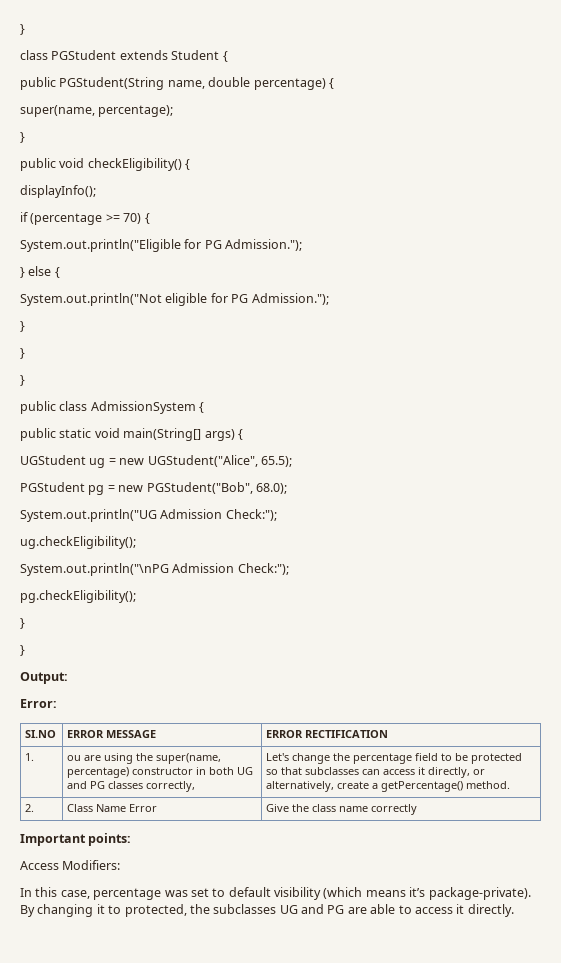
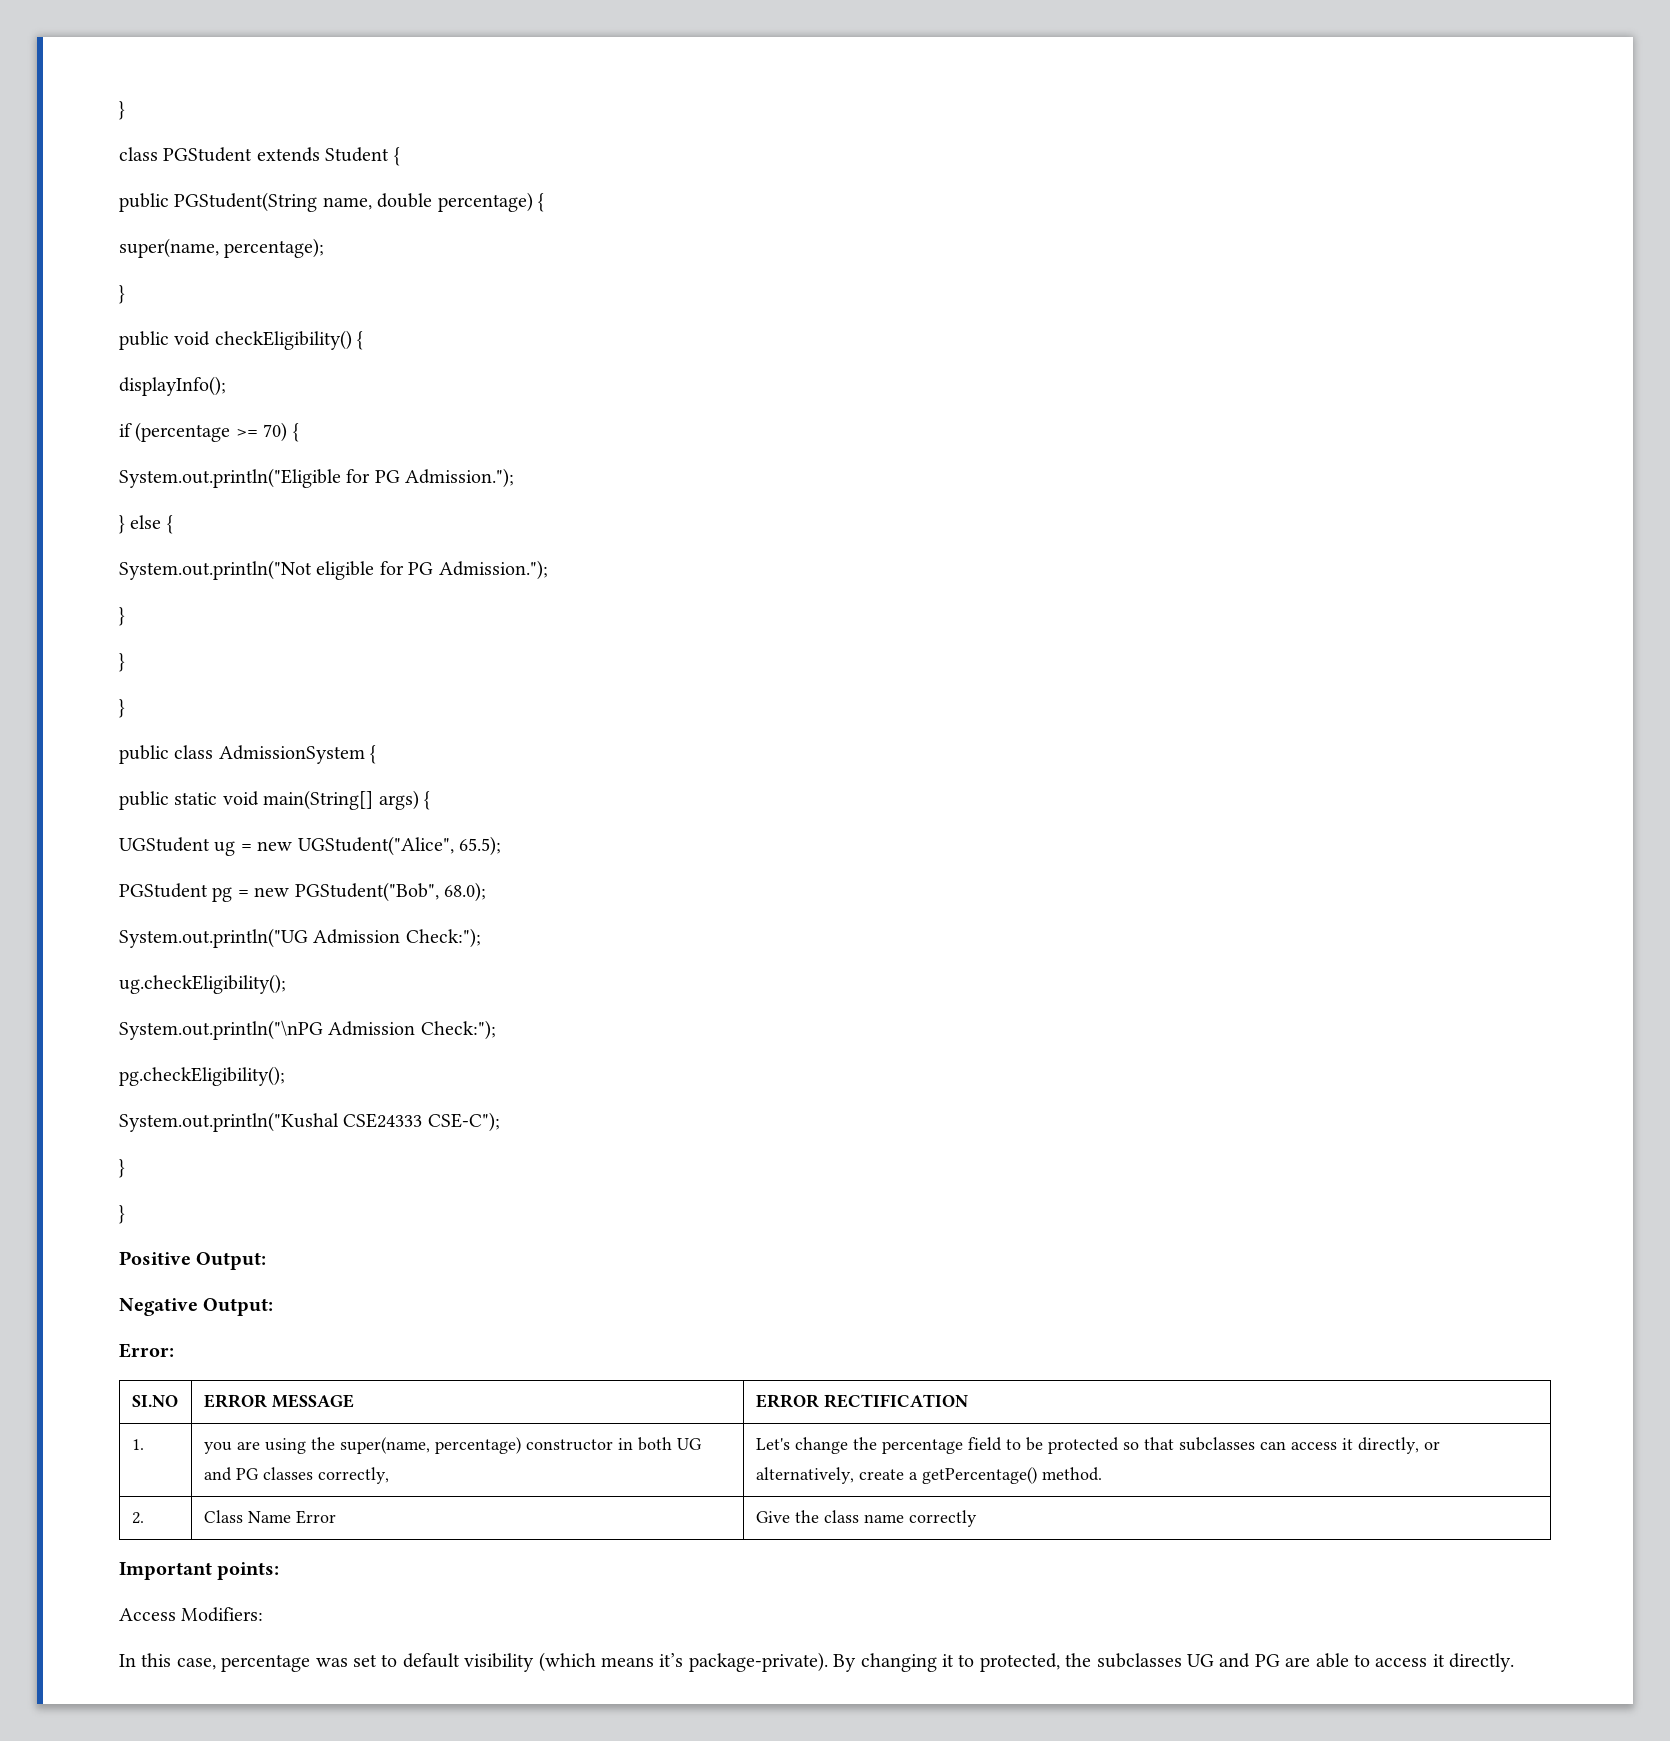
  pg.checkEligibility();
+ System.out.println("Kushal CSE24333 CSE-C");
  }
  }
- Output:
+ Positive Output:
+ Negative Output:
- 1. | ou are using the super(name, percentage) constructor in both UG and PG classes correctly, | Let's change the percentage field to be protected so that subclasses can access it directly, or alternatively, create a getPercentage() method.
+ 1. | you are using the super(name, percentage) constructor in both UG and PG classes correctly, | Let's change the percentage field to be protected so that subclasses can access it directly, or alternatively, create a getPercentage() method.

